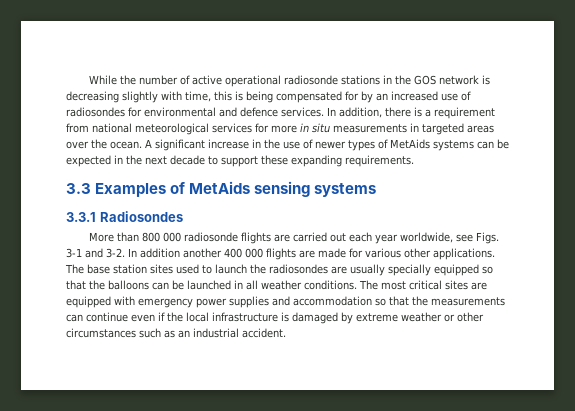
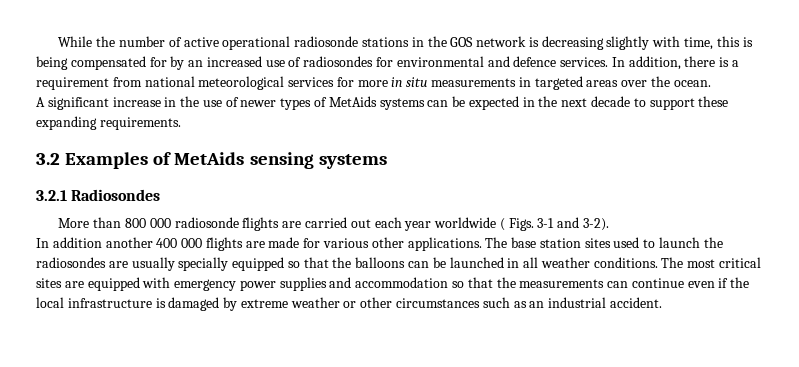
- In addition, there is a requirement from national meteorological services for more in situ measurements in targeted areas over the ocean. A significant increase in the use of newer types of MetAids systems can be expected in the next decade to support these expanding requirements.
+ In addition, there is a requirement from national meteorological services for more in situ measurements in targeted areas over the ocean.
+ A significant increase in the use of newer types of MetAids systems can be expected in the next decade to support these expanding requirements.
- 3.3 Examples of MetAids sensing systems
+ 3.2 Examples of MetAids sensing systems
- 3.3.1 Radiosondes
+ 3.2.1 Radiosondes
- More than 800 000 radiosonde flights are carried out each year worldwide, see Figs. 3-1 and 3-2. In addition another 400 000 flights are made for various other applications.
+ More than 800 000 radiosonde flights are carried out each year worldwide ( Figs. 3-1 and 3-2).
+ In addition another 400 000 flights are made for various other applications.

